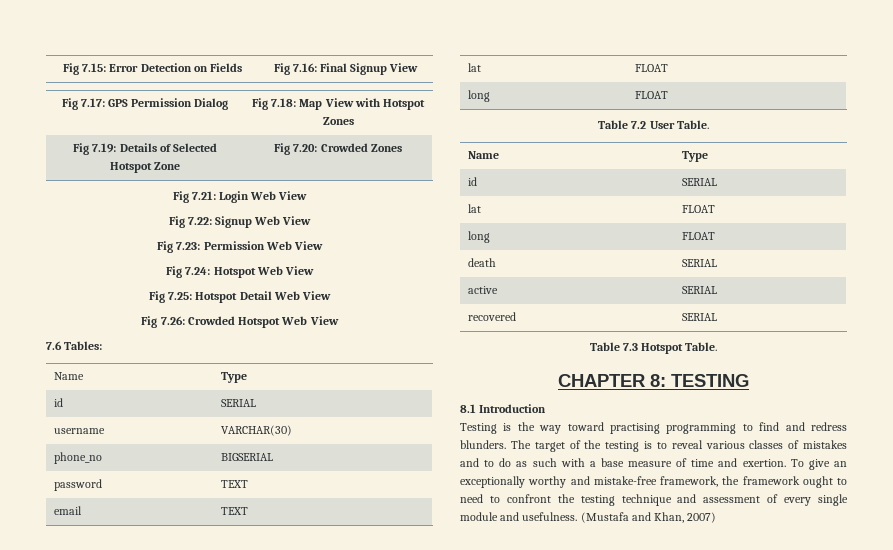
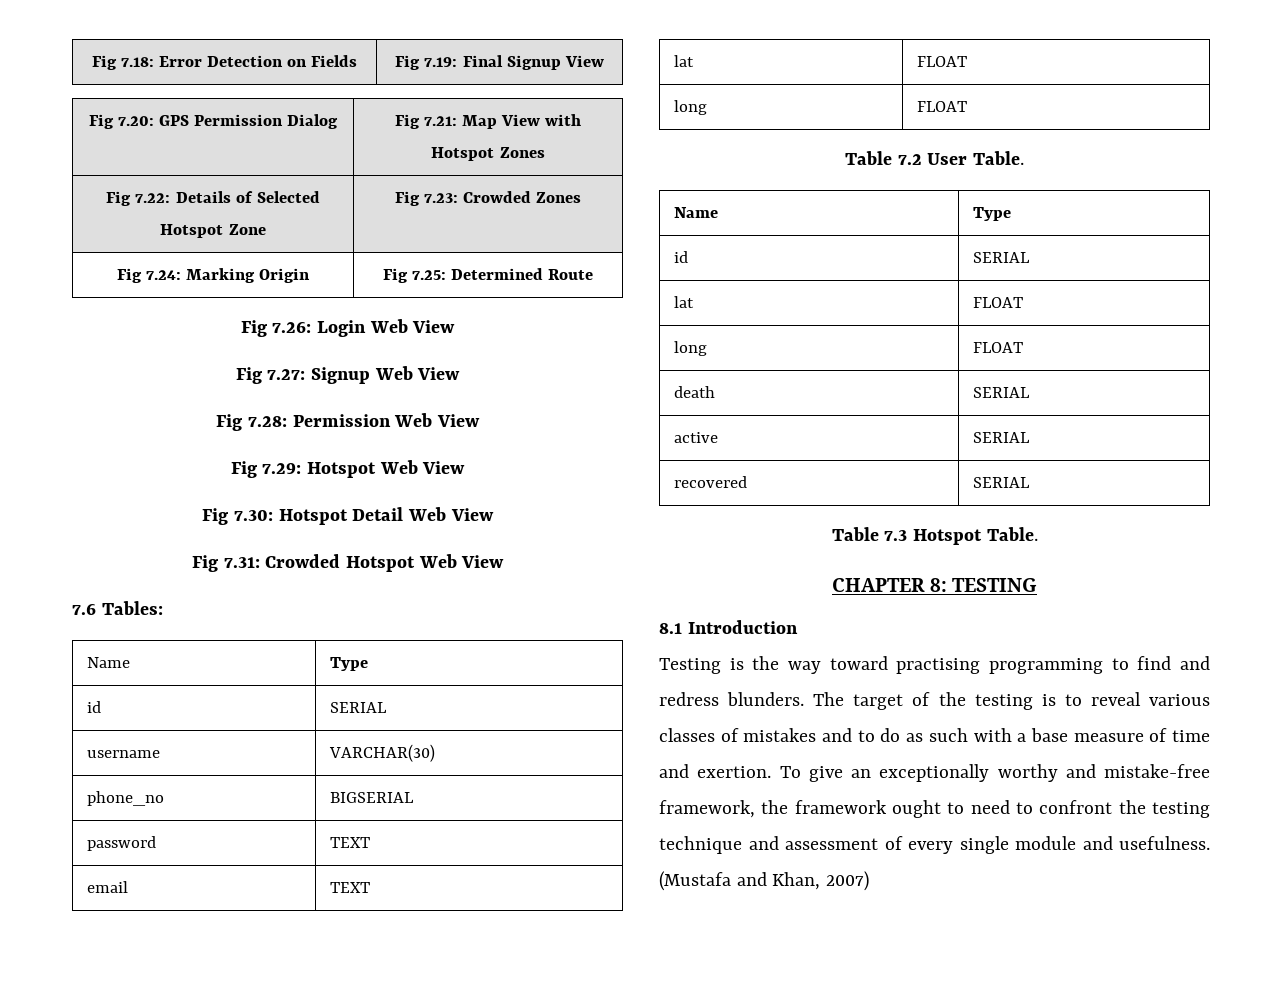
- Fig 7.15: Error Detection on Fields | Fig 7.16: Final Signup View
+ Fig 7.18: Error Detection on Fields | Fig 7.19: Final Signup View
- Fig 7.17: GPS Permission Dialog | Fig 7.18: Map View with Hotspot Zones
+ Fig 7.20: GPS Permission Dialog | Fig 7.21: Map View with Hotspot Zones
- Fig 7.19: Details of Selected Hotspot Zone | Fig 7.20: Crowded Zones
+ Fig 7.22: Details of Selected Hotspot Zone | Fig 7.23: Crowded Zones
- Fig 7.21: Login Web View
+ Fig 7.24: Marking Origin | Fig 7.25: Determined Route
+ Fig 7.26: Login Web View
- Fig 7.22: Signup Web View
+ Fig 7.27: Signup Web View
- Fig 7.23: Permission Web View
+ Fig 7.28: Permission Web View
- Fig 7.24: Hotspot Web View
+ Fig 7.29: Hotspot Web View
- Fig 7.25: Hotspot Detail Web View
+ Fig 7.30: Hotspot Detail Web View
- Fig 7.26: Crowded Hotspot Web View
+ Fig 7.31: Crowded Hotspot Web View

